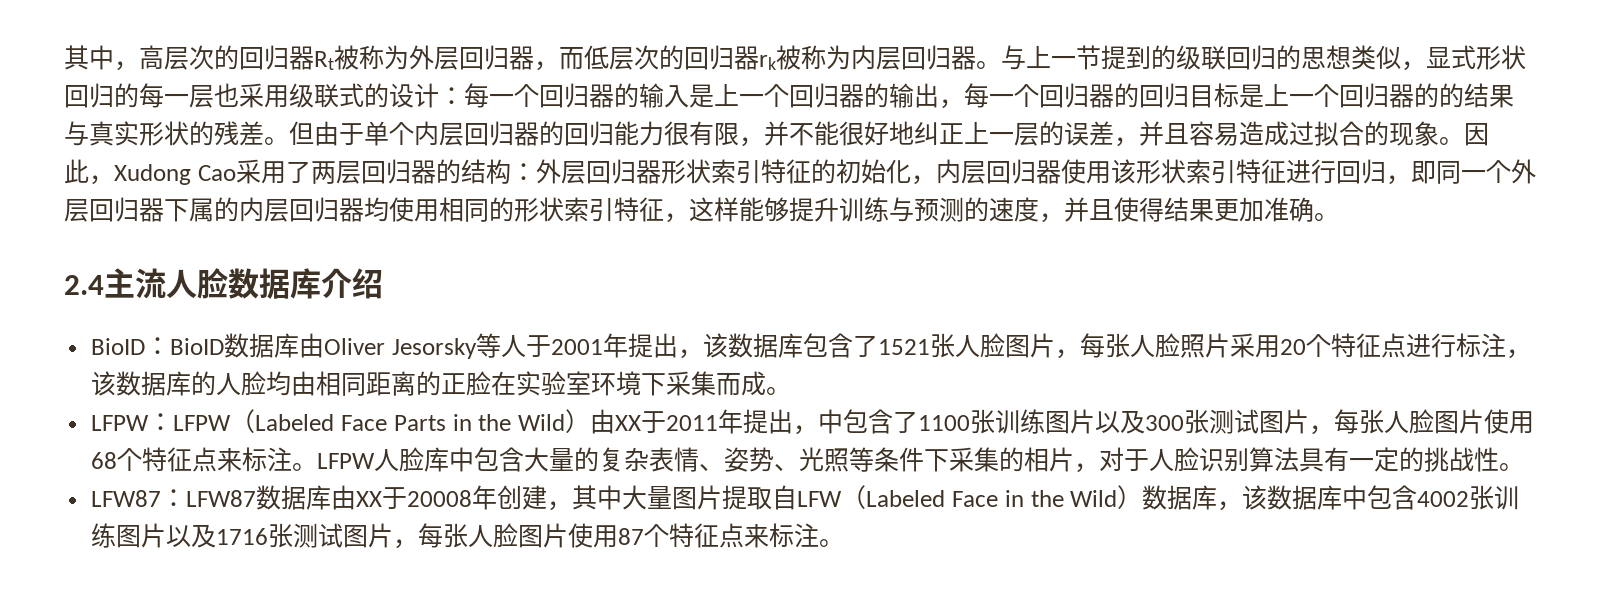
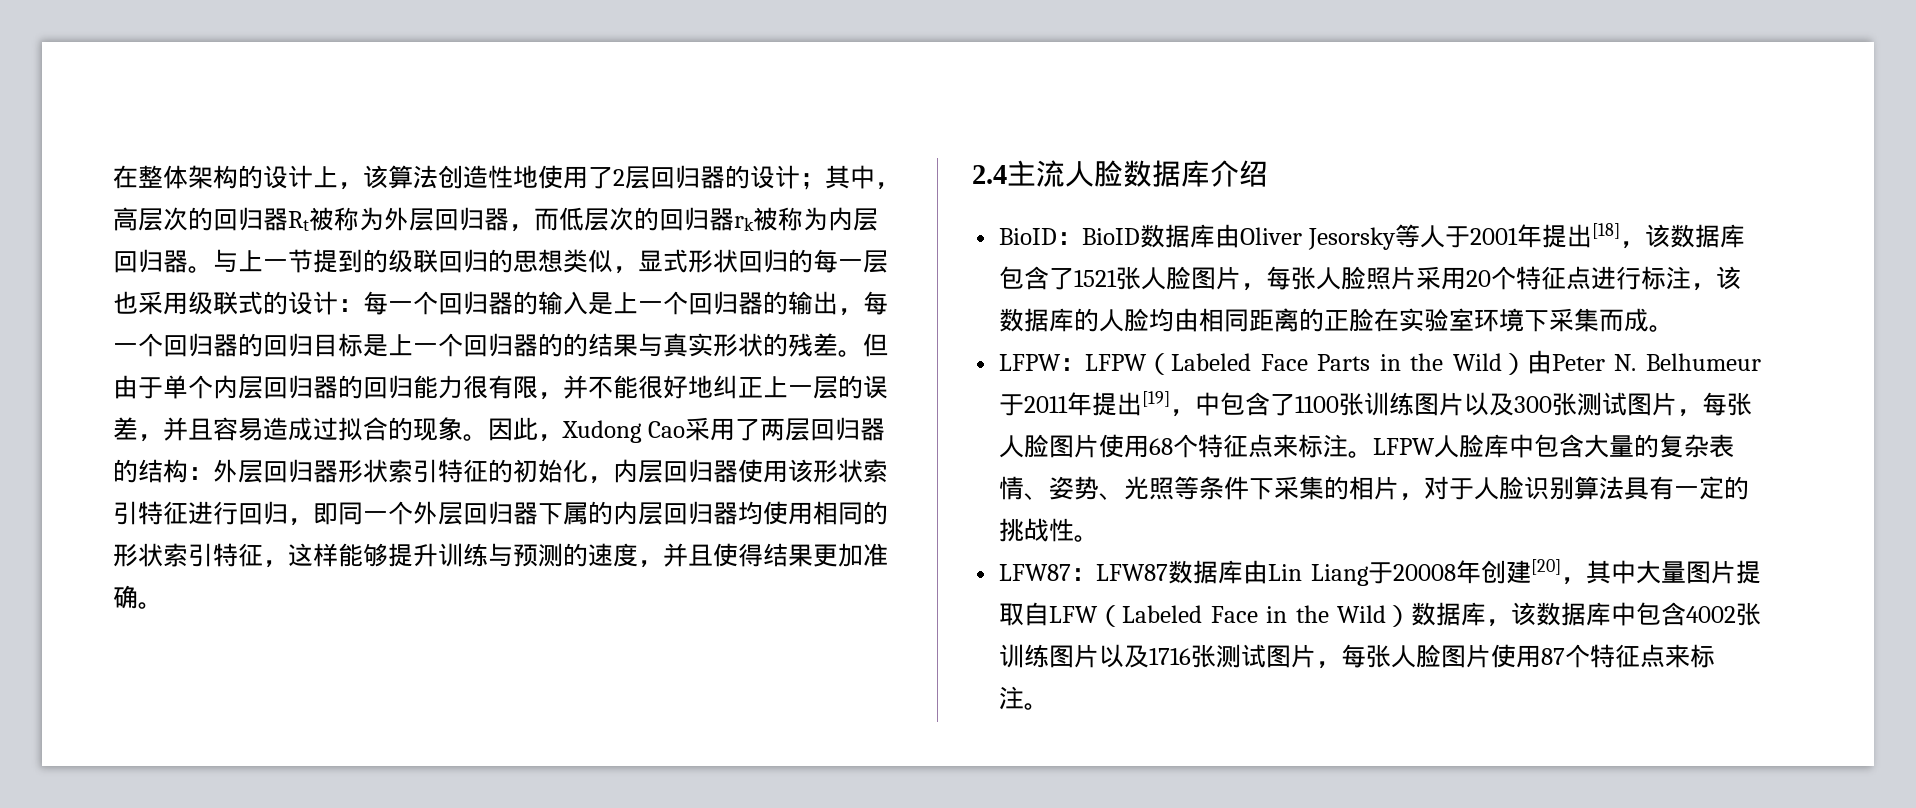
- 其中，高层次的回归器Rt被称为外层回归器，而低层次的回归器rk被称为内层回归器。
+ 在整体架构的设计上，该算法创造性地使用了2层回归器的设计；其中，高层次的回归器Rt被称为外层回归器，而低层次的回归器rk被称为内层回归器。
- BioID：BioID数据库由Oliver Jesorsky等人于2001年提出，该数据库包含了1521张人脸图片，每张人脸照片采用20个特征点进行标注，该数据库的人脸均由相同距离的正脸在实验室环境下采集而成。
+ BioID：BioID数据库由Oliver Jesorsky等人于2001年提出[18]，该数据库包含了1521张人脸图片，每张人脸照片采用20个特征点进行标注，该数据库的人脸均由相同距离的正脸在实验室环境下采集而成。
- LFPW：LFPW（Labeled Face Parts in the Wild）由XX于2011年提出，中包含了1100张训练图片以及300张测试图片，每张人脸图片使用68个特征点来标注。
+ LFPW：LFPW（Labeled Face Parts in the Wild）由Peter N. Belhumeur于2011年提出[19]，中包含了1100张训练图片以及300张测试图片，每张人脸图片使用68个特征点来标注。
- LFW87：LFW87数据库由XX于20008年创建，其中大量图片提取自LFW（Labeled Face in the Wild）数据库，该数据库中包含4002张训练图片以及1716张测试图片，每张人脸图片使用87个特征点来标注。
+ LFW87：LFW87数据库由Lin Liang于20008年创建[20]，其中大量图片提取自LFW（Labeled Face in the Wild）数据库，该数据库中包含4002张训练图片以及1716张测试图片，每张人脸图片使用87个特征点来标注。

